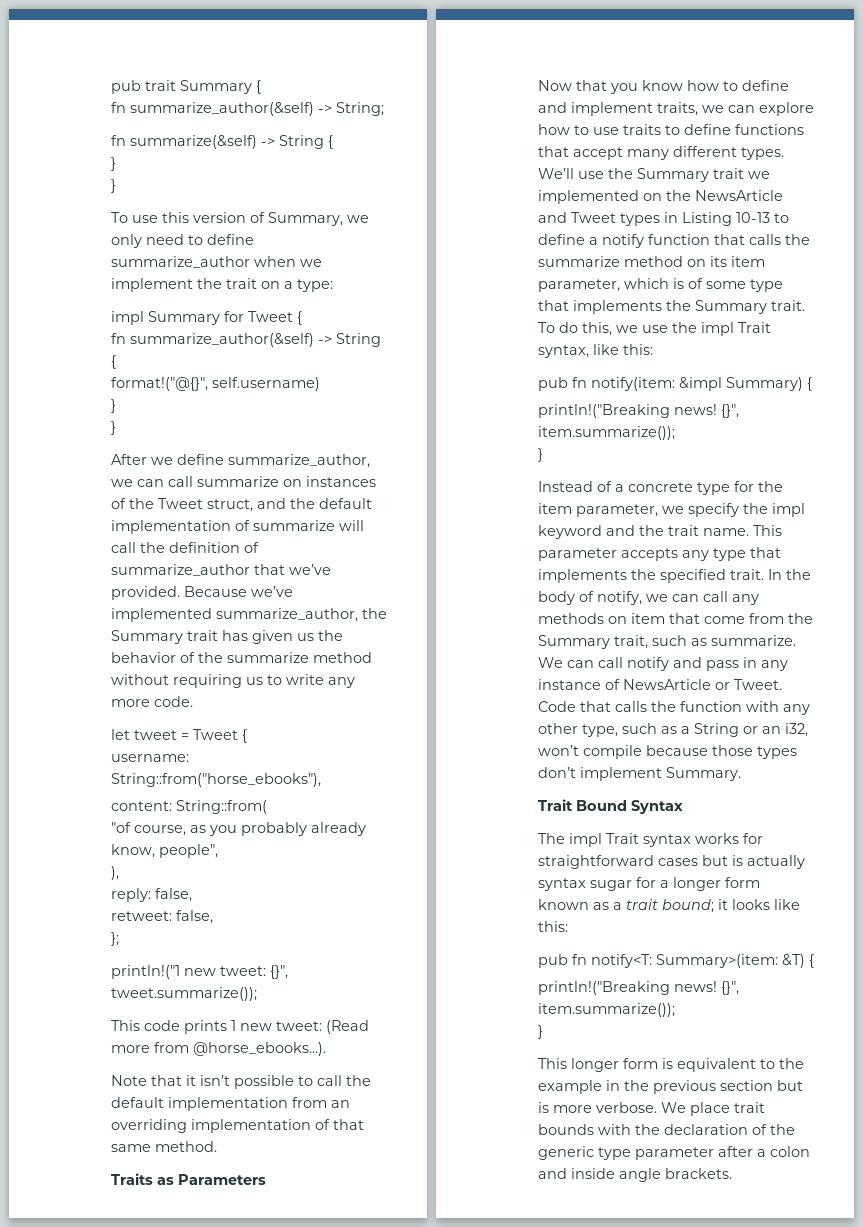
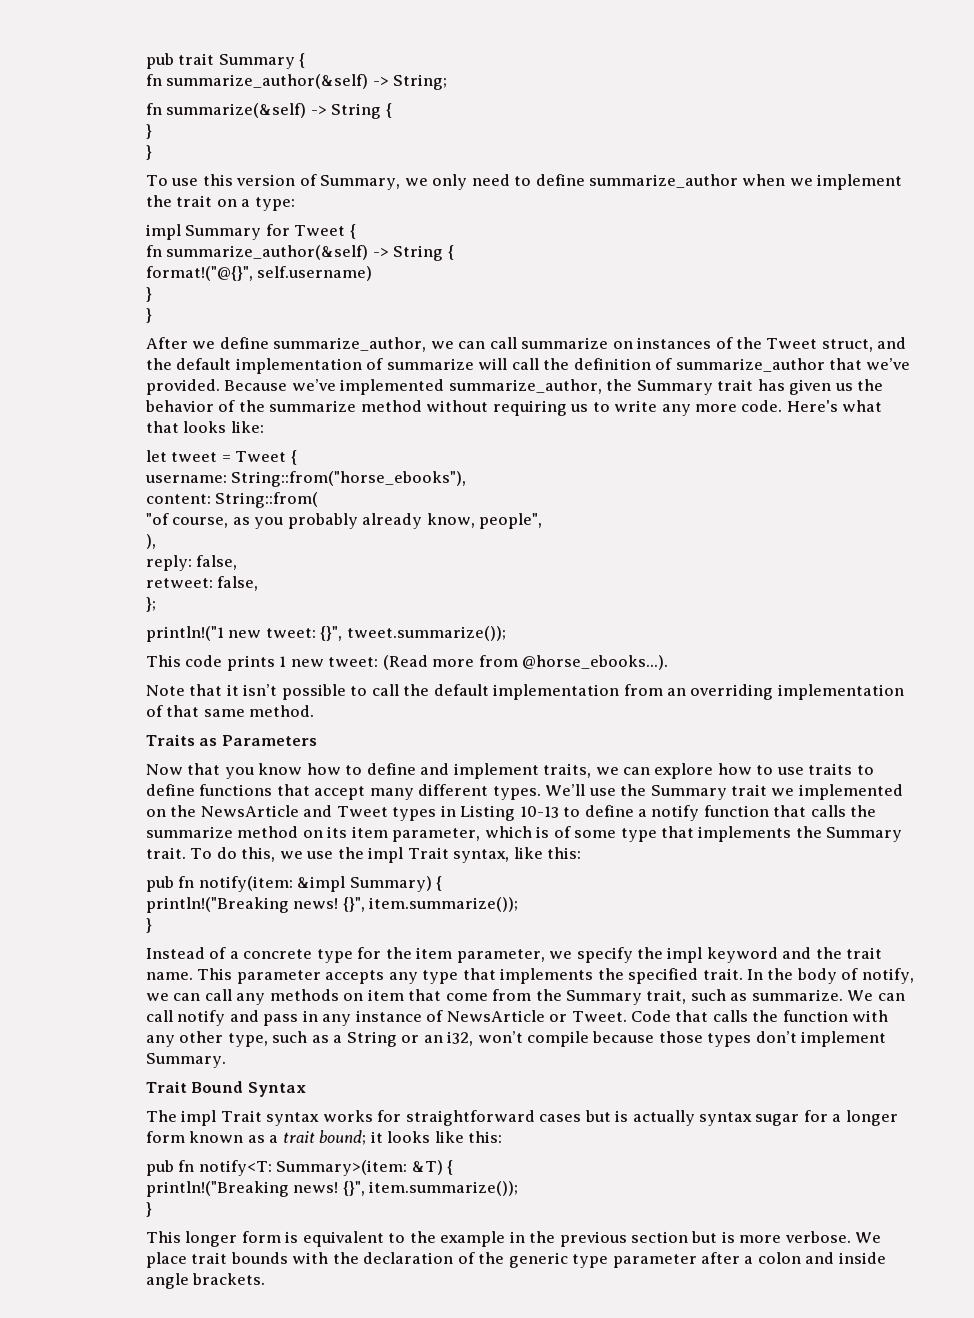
+ Here's what that looks like:

